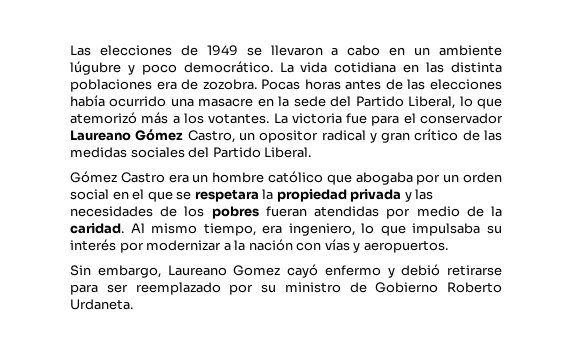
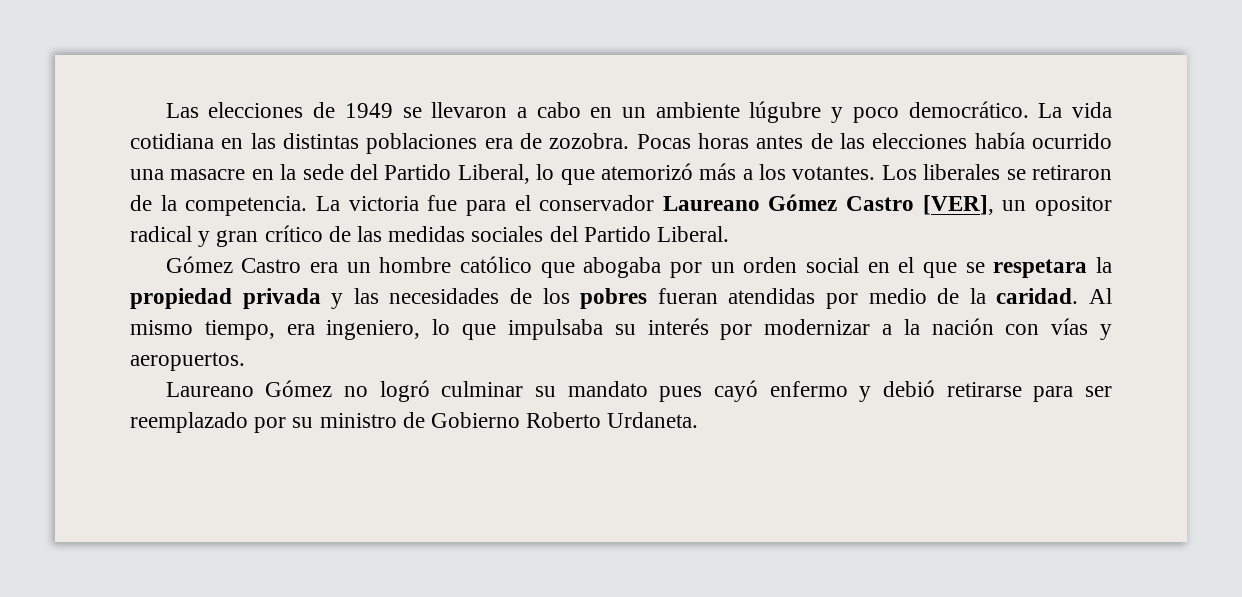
- La vida cotidiana en las distinta poblaciones era de zozobra.
+ La vida cotidiana en las distintas poblaciones era de zozobra.
+ Los liberales se retiraron de la competencia.
- La victoria fue para el conservador Laureano Gómez Castro, un opositor radical y gran crítico de las medidas sociales del Partido Liberal.
+ La victoria fue para el conservador Laureano Gómez Castro [VER], un opositor radical y gran crítico de las medidas sociales del Partido Liberal.
- Sin embargo, Laureano Gomez cayó enfermo y debió retirarse para ser reemplazado por su ministro de Gobierno Roberto Urdaneta.
+ Laureano Gómez no logró culminar su mandato pues cayó enfermo y debió retirarse para ser reemplazado por su ministro de Gobierno Roberto Urdaneta.

